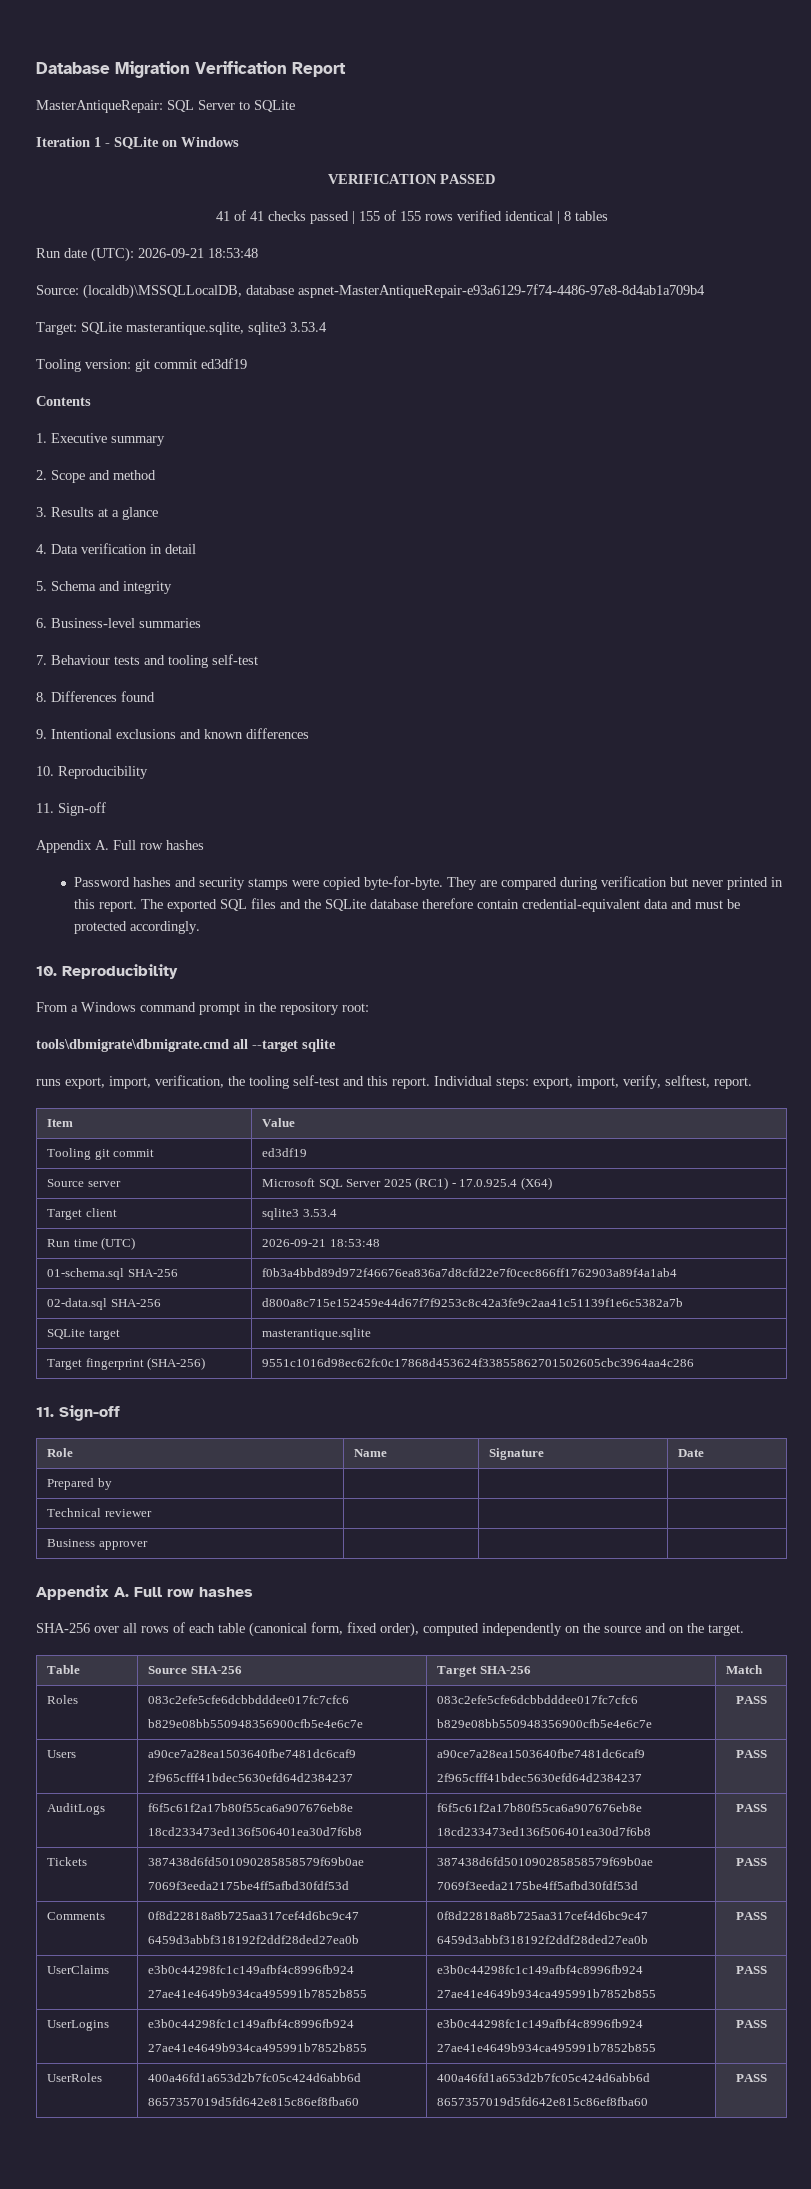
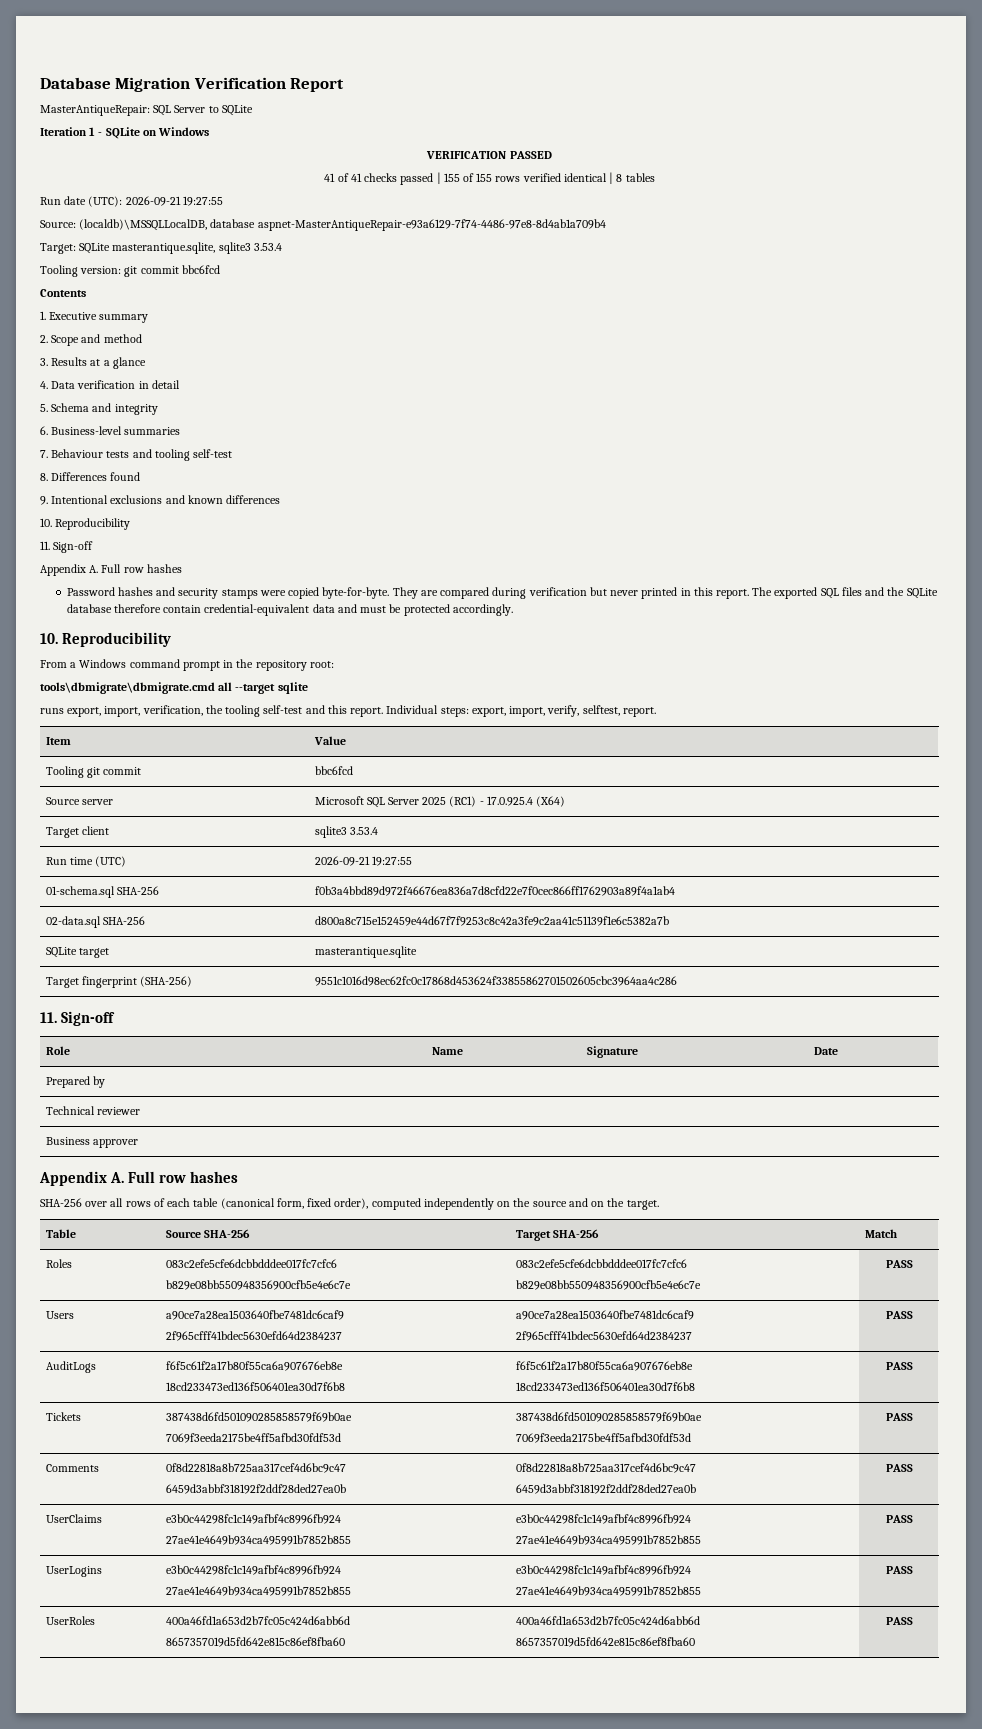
- Run date (UTC): 2026-09-21 18:53:48
+ Run date (UTC): 2026-09-21 19:27:55
- Tooling version: git commit ed3df19
+ Tooling version: git commit bbc6fcd
- Tooling git commit | ed3df19
+ Tooling git commit | bbc6fcd
- Run time (UTC) | 2026-09-21 18:53:48
+ Run time (UTC) | 2026-09-21 19:27:55

